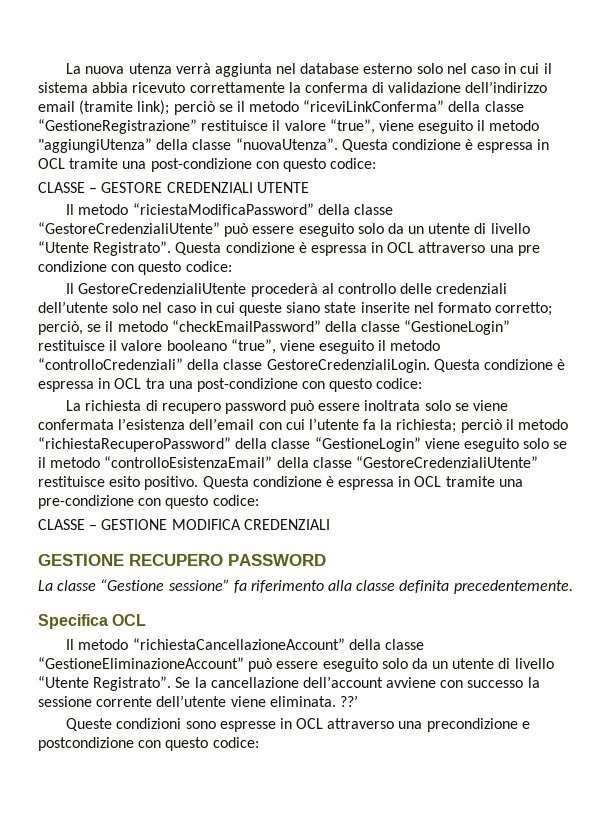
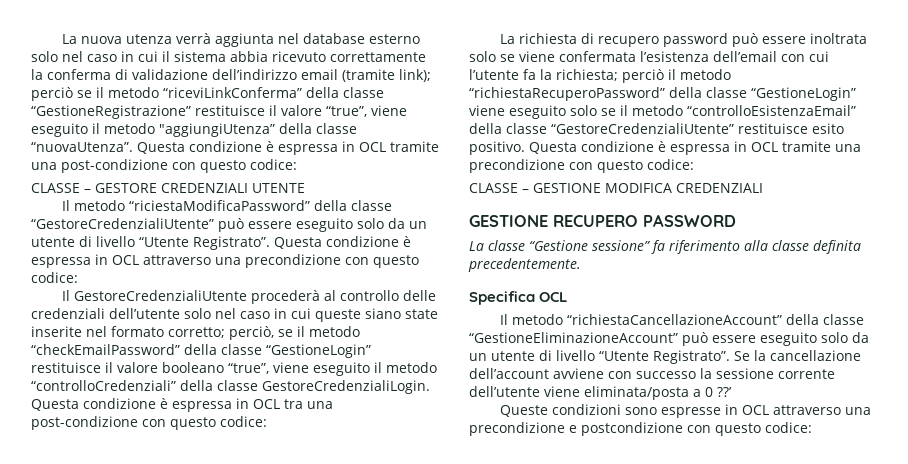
- Questa condizione è espressa in OCL attraverso una pre condizione con questo codice:
+ Questa condizione è espressa in OCL attraverso una precondizione con questo codice:
- Questa condizione è espressa in OCL tramite una pre-condizione con questo codice:
+ Questa condizione è espressa in OCL tramite una precondizione con questo codice:
- Se la cancellazione dell’account avviene con successo la sessione corrente dell’utente viene eliminata. ??’
+ Se la cancellazione dell’account avviene con successo la sessione corrente dell’utente viene eliminata/posta a 0 ??’

